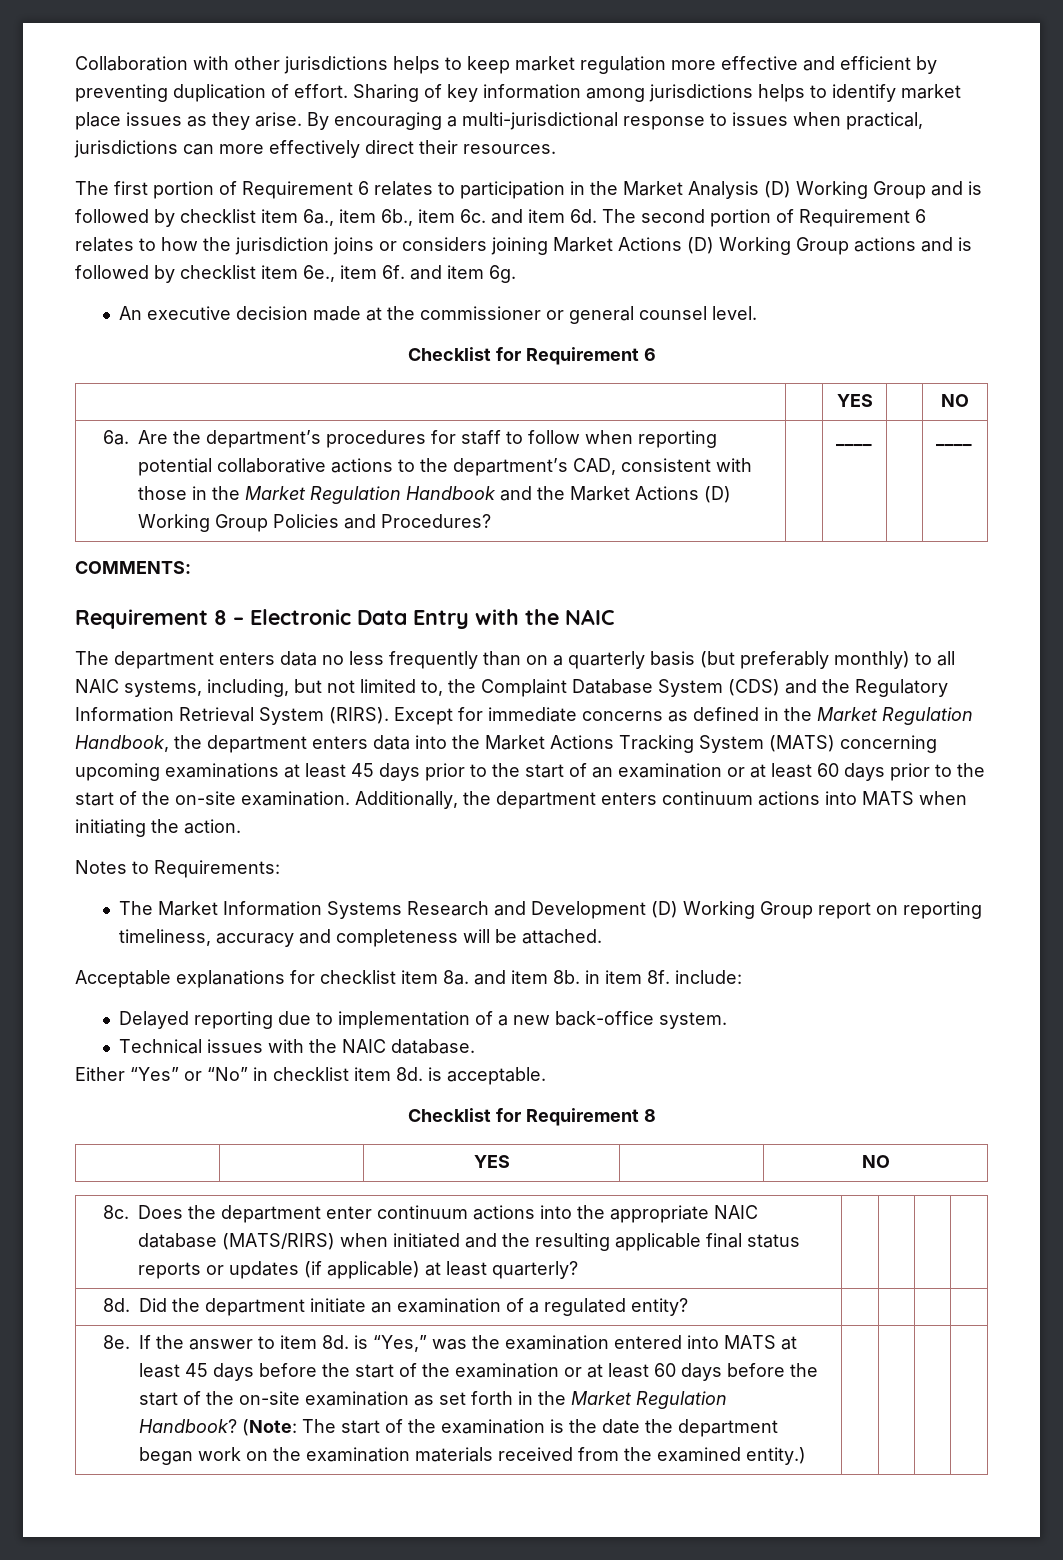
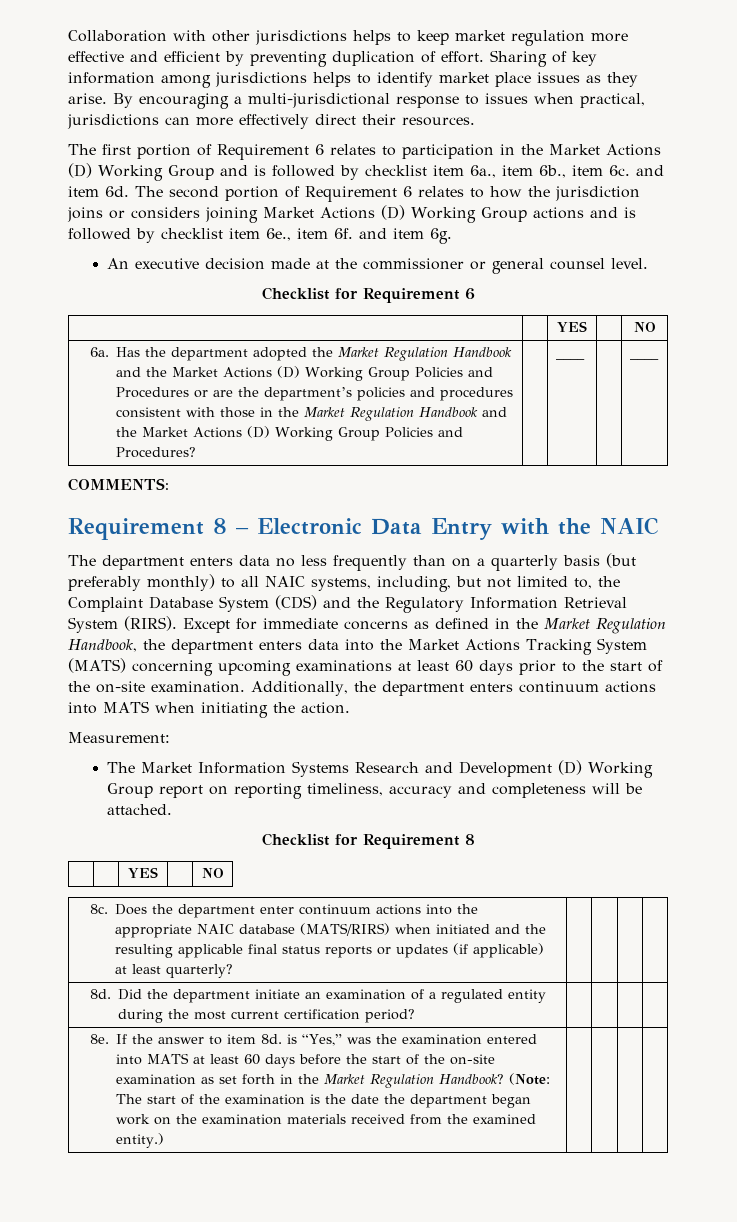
- The first portion of Requirement 6 relates to participation in the Market Analysis (D) Working Group and is followed by checklist item 6a., item 6b., item 6c. and item 6d.
+ The first portion of Requirement 6 relates to participation in the Market Actions (D) Working Group and is followed by checklist item 6a., item 6b., item 6c. and item 6d.
- Are the department’s procedures for staff to follow when reporting potential collaborative actions to the department’s CAD, consistent with those in the Market Regulation Handbook and the Market Actions (D) Working Group Policies and Procedures?
+ Has the department adopted the Market Regulation Handbook and the Market Actions (D) Working Group Policies and Procedures or are the department’s policies and procedures consistent with those in the Market Regulation Handbook and the Market Actions (D) Working Group Policies and Procedures?
- Except for immediate concerns as defined in the Market Regulation Handbook, the department enters data into the Market Actions Tracking System (MATS) concerning upcoming examinations at least 45 days prior to the start of an examination or at least 60 days prior to the start of the on-site examination.
+ Except for immediate concerns as defined in the Market Regulation Handbook, the department enters data into the Market Actions Tracking System (MATS) concerning upcoming examinations at least 60 days prior to the start of the on-site examination.
- Notes to Requirements:
+ Measurement:
- Acceptable explanations for checklist item 8a. and item 8b. in item 8f. include:
- Delayed reporting due to implementation of a new back-office system.
- Technical issues with the NAIC database.
- Either “Yes” or “No” in checklist item 8d. is acceptable.
- 8d. Did the department initiate an examination of a regulated entity? | | | |
+ 8d. Did the department initiate an examination of a regulated entity during the most current certification period? | | | |
- If the answer to item 8d. is “Yes,” was the examination entered into MATS at least 45 days before the start of the examination or at least 60 days before the start of the on-site examination as set forth in the Market Regulation Handbook?
+ If the answer to item 8d. is “Yes,” was the examination entered into MATS at least 60 days before the start of the on-site examination as set forth in the Market Regulation Handbook?

